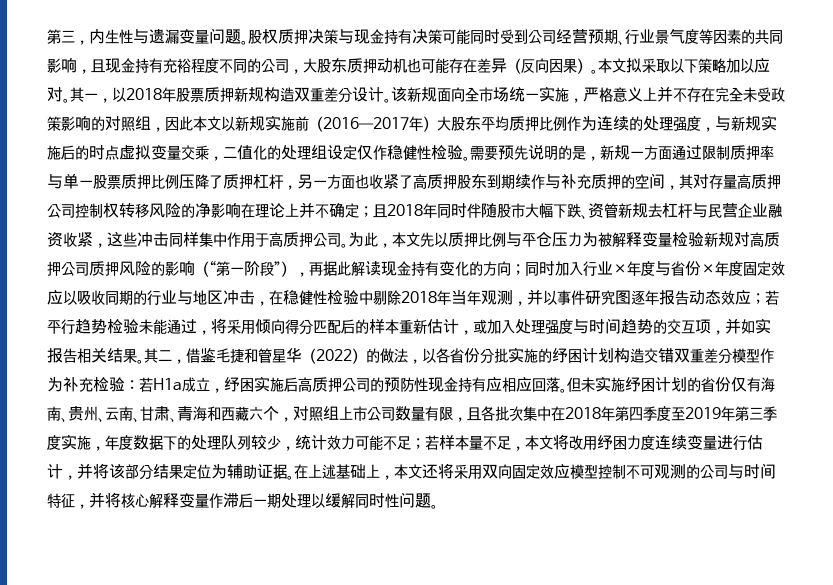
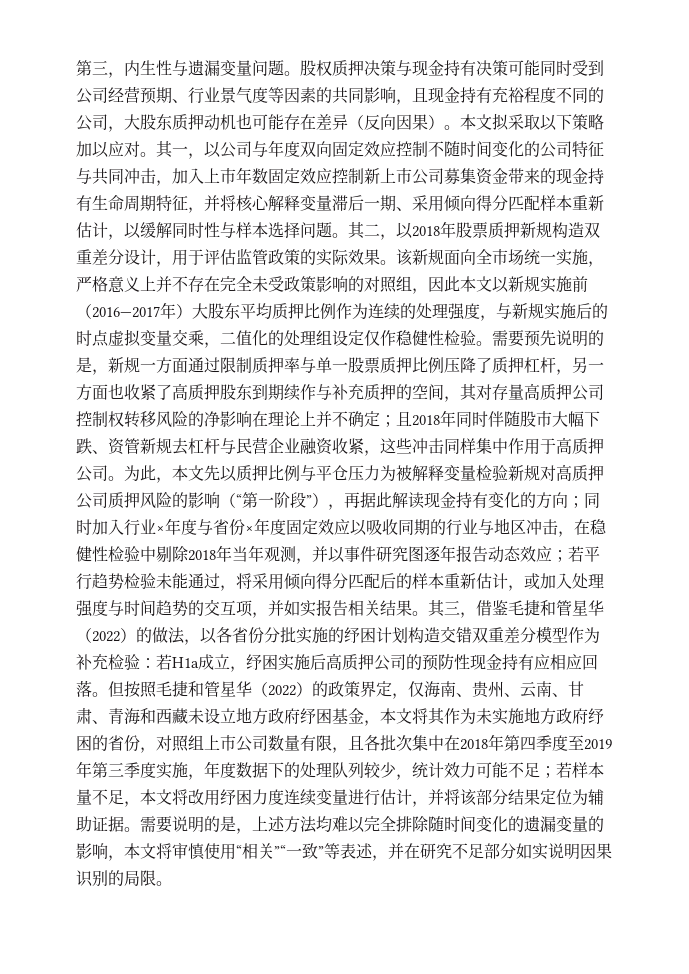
- 其一，以2018年股票质押新规构造双重差分设计。
+ 其一，以公司与年度双向固定效应控制不随时间变化的公司特征与共同冲击，加入上市年数固定效应控制新上市公司募集资金带来的现金持有生命周期特征，并将核心解释变量滞后一期、采用倾向得分匹配样本重新估计，以缓解同时性与样本选择问题。其二，以2018年股票质押新规构造双重差分设计，用于评估监管政策的实际效果。
- 其二，借鉴毛捷和管星华（2022）的做法，以各省份分批实施的纾困计划构造交错双重差分模型作为补充检验：若H1a成立，纾困实施后高质押公司的预防性现金持有应相应回落。
+ 其三，借鉴毛捷和管星华（2022）的做法，以各省份分批实施的纾困计划构造交错双重差分模型作为补充检验：若H1a成立，纾困实施后高质押公司的预防性现金持有应相应回落。
- 但未实施纾困计划的省份仅有海南、贵州、云南、甘肃、青海和西藏六个，对照组上市公司数量有限，且各批次集中在2018年第四季度至2019年第三季度实施，年度数据下的处理队列较少，统计效力可能不足；若样本量不足，本文将改用纾困力度连续变量进行估计，并将该部分结果定位为辅助证据。
+ 但按照毛捷和管星华（2022）的政策界定，仅海南、贵州、云南、甘肃、青海和西藏未设立地方政府纾困基金，本文将其作为未实施地方政府纾困的省份，对照组上市公司数量有限，且各批次集中在2018年第四季度至2019年第三季度实施，年度数据下的处理队列较少，统计效力可能不足；若样本量不足，本文将改用纾困力度连续变量进行估计，并将该部分结果定位为辅助证据。
- 在上述基础上，本文还将采用双向固定效应模型控制不可观测的公司与时间特征，并将核心解释变量作滞后一期处理以缓解同时性问题。
+ 需要说明的是，上述方法均难以完全排除随时间变化的遗漏变量的影响，本文将审慎使用“相关”“一致”等表述，并在研究不足部分如实说明因果识别的局限。

